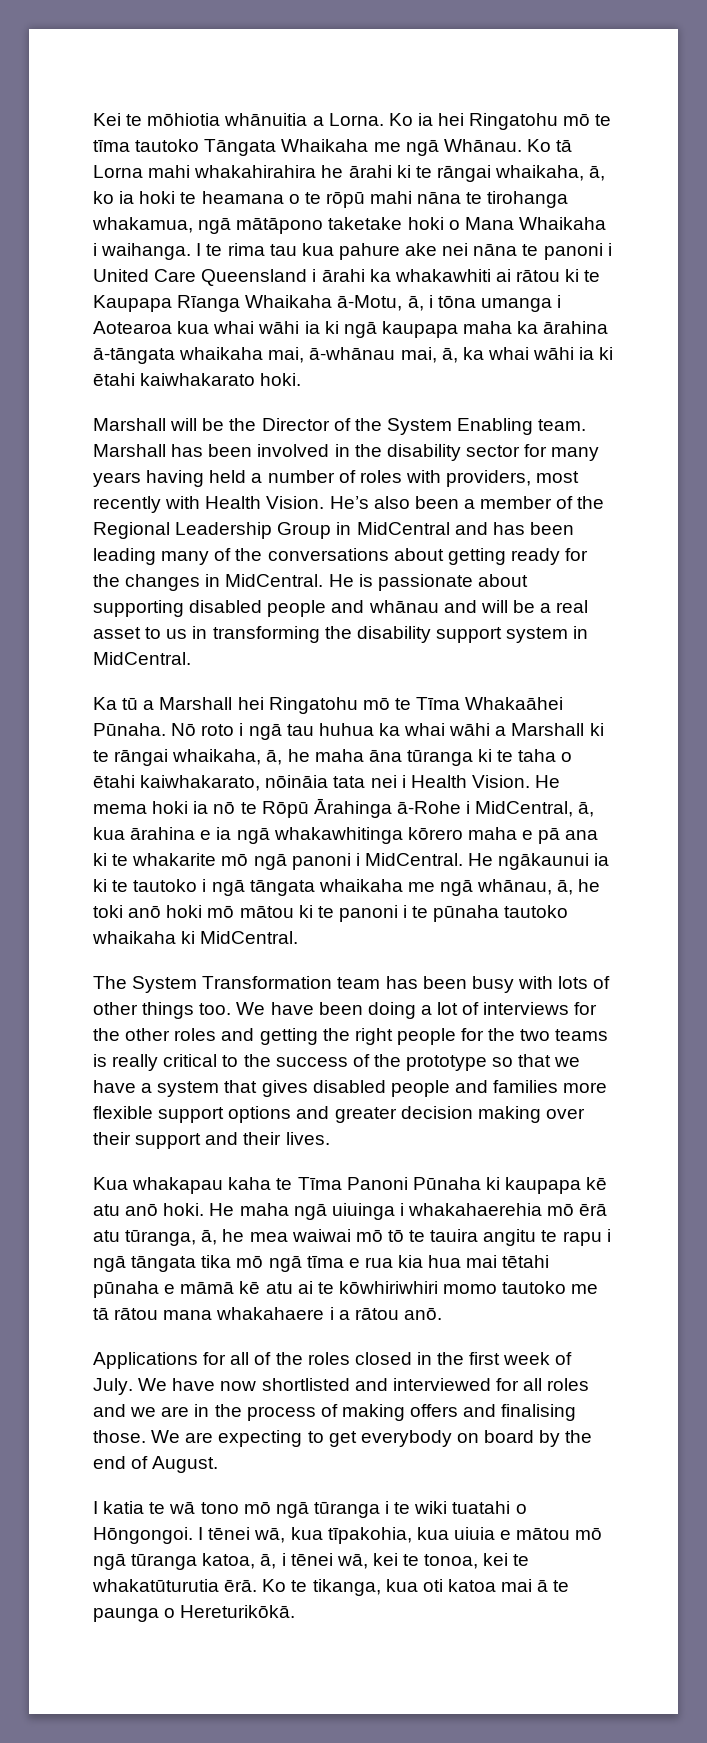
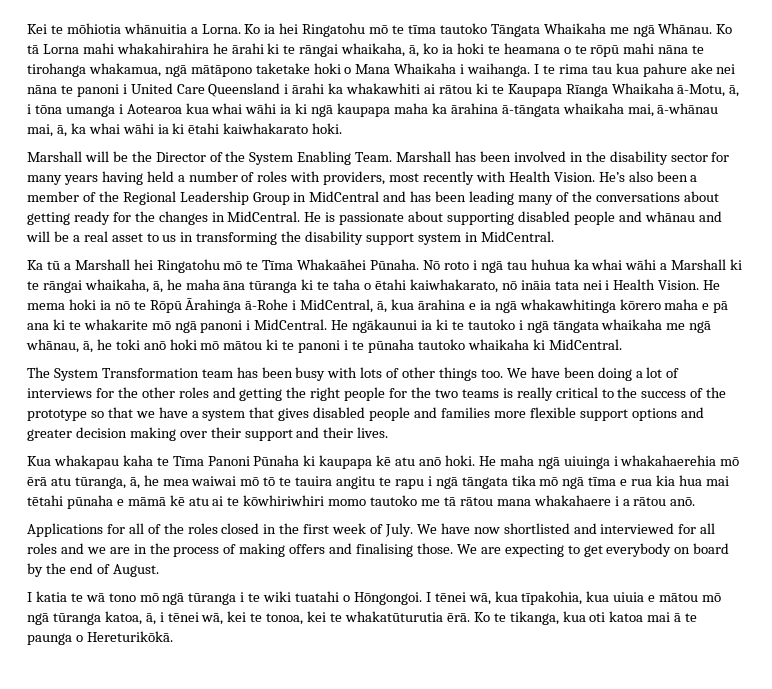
- Marshall will be the Director of the System Enabling team.
+ Marshall will be the Director of the System Enabling Team.
- Nō roto i ngā tau huhua ka whai wāhi a Marshall ki te rāngai whaikaha, ā, he maha āna tūranga ki te taha o ētahi kaiwhakarato, nōināia tata nei i Health Vision.
+ Nō roto i ngā tau huhua ka whai wāhi a Marshall ki te rāngai whaikaha, ā, he maha āna tūranga ki te taha o ētahi kaiwhakarato, nō ināia tata nei i Health Vision.

